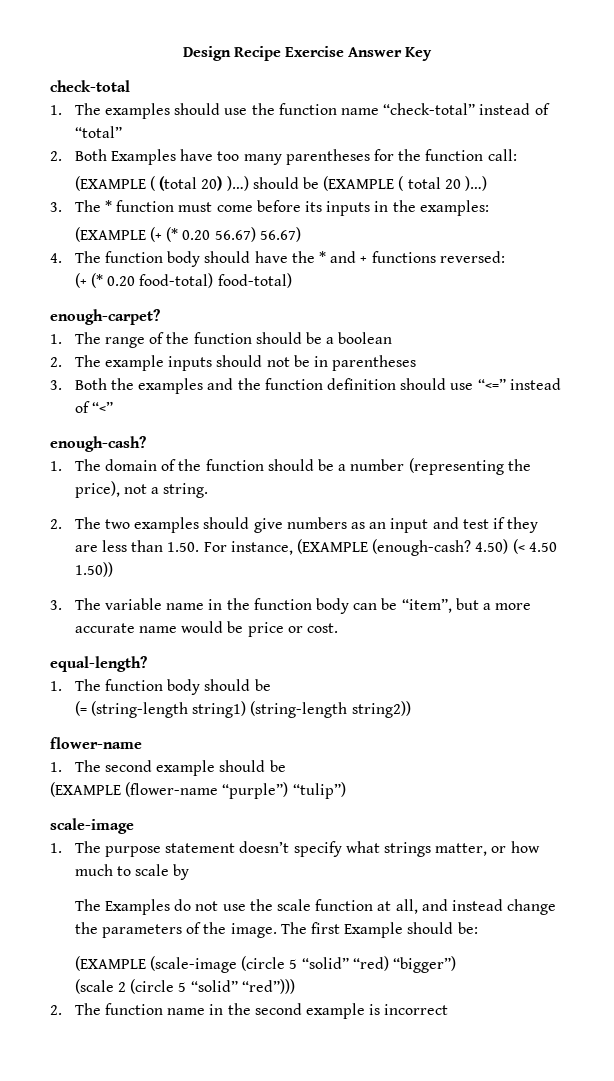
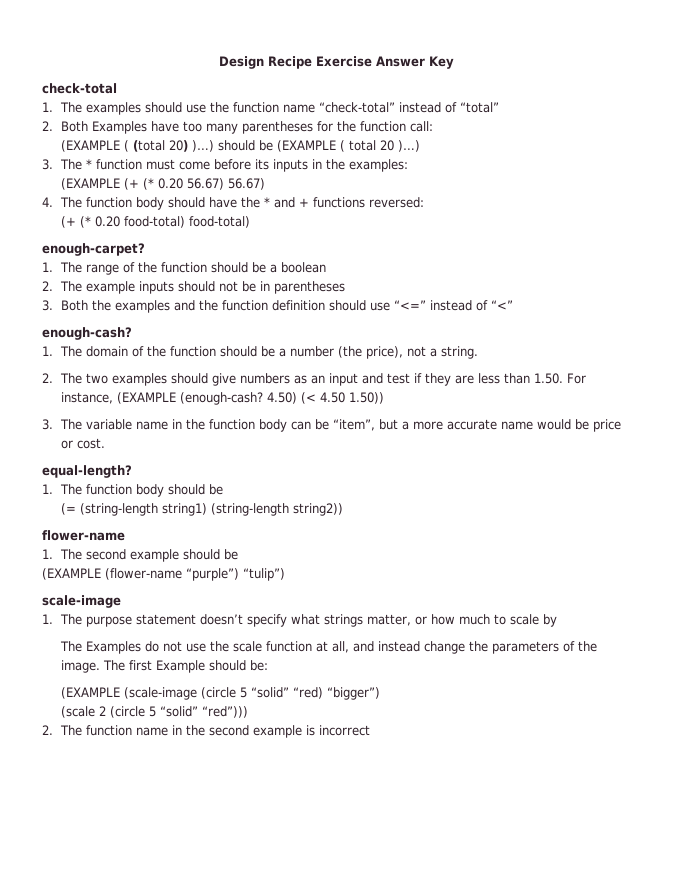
- 1. The domain of the function should be a number (representing the price), not a string.
+ 1. The domain of the function should be a number (the price), not a string.

